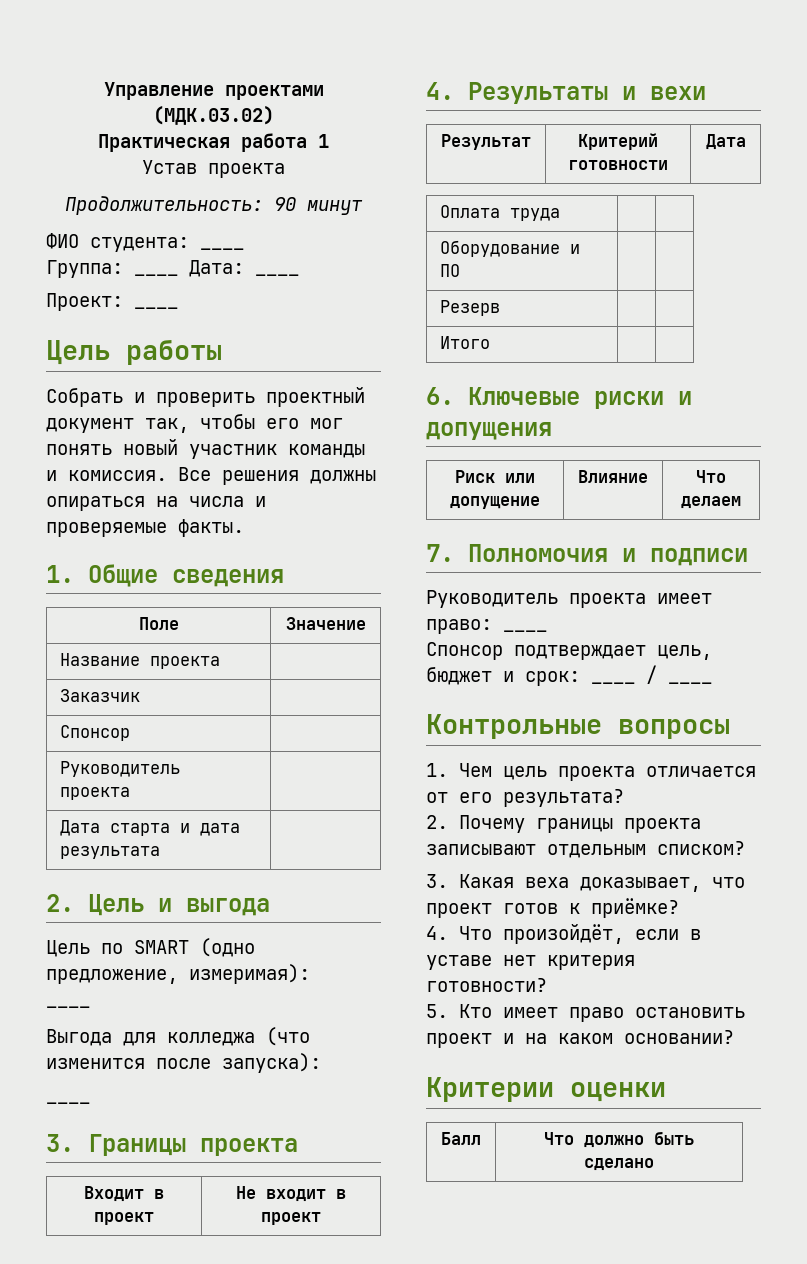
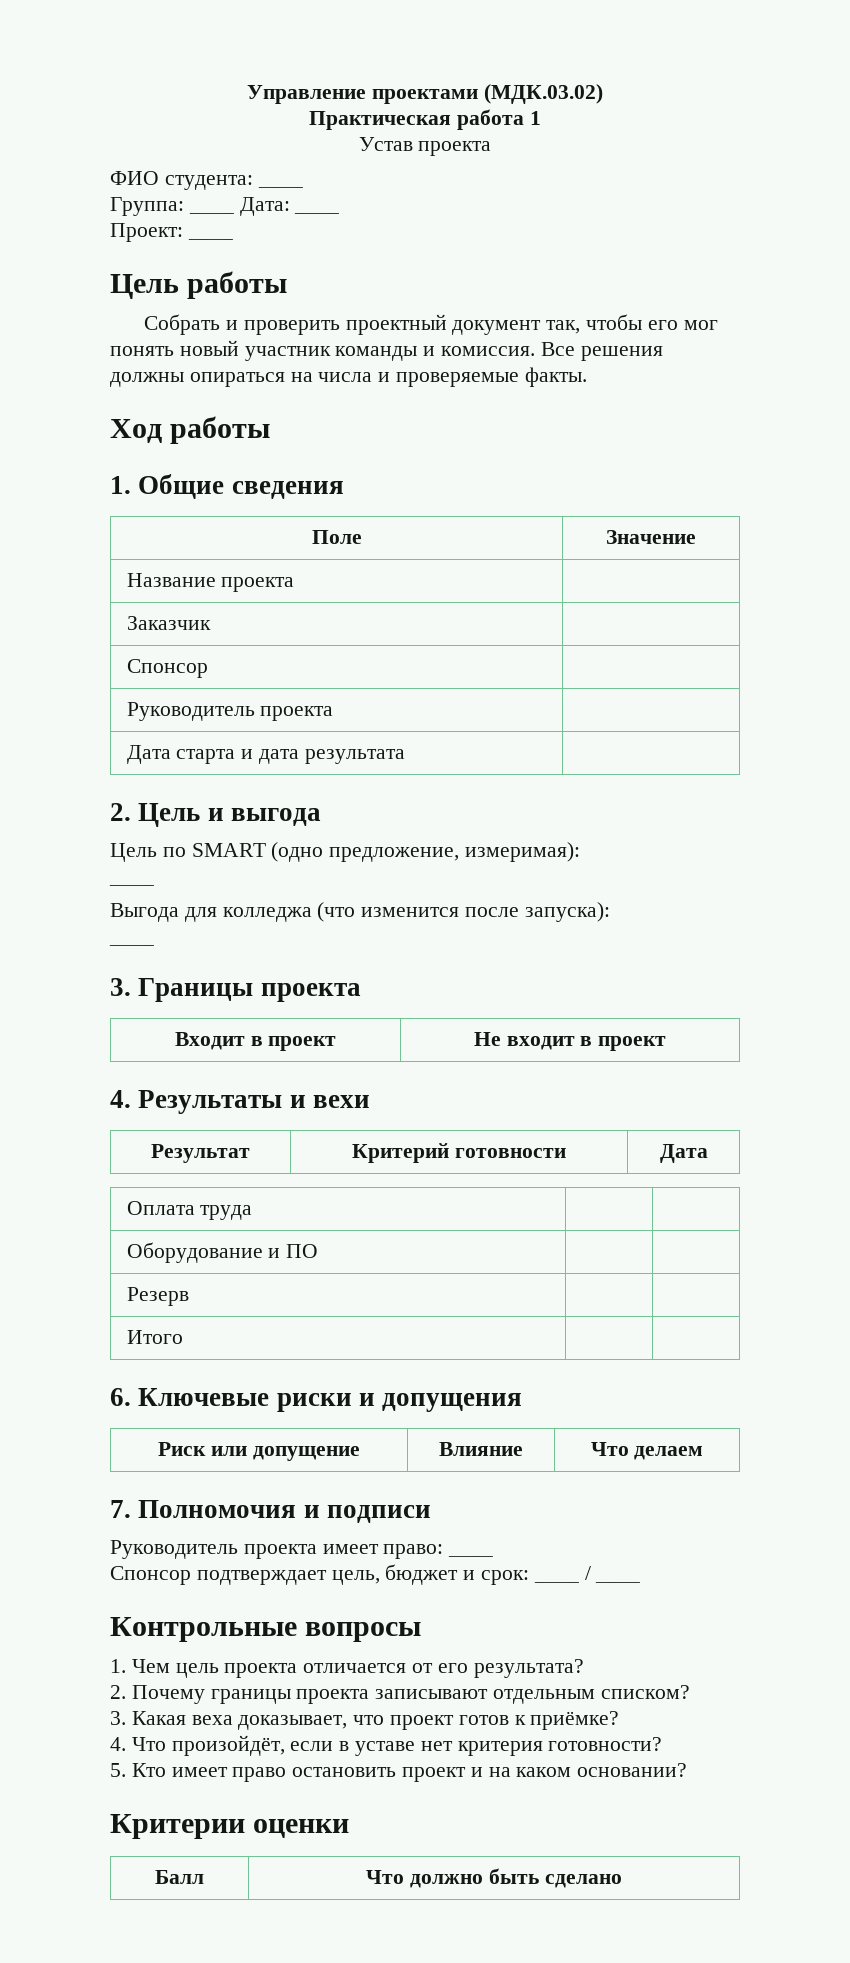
- Продолжительность: 90 минут
+ Ход работы

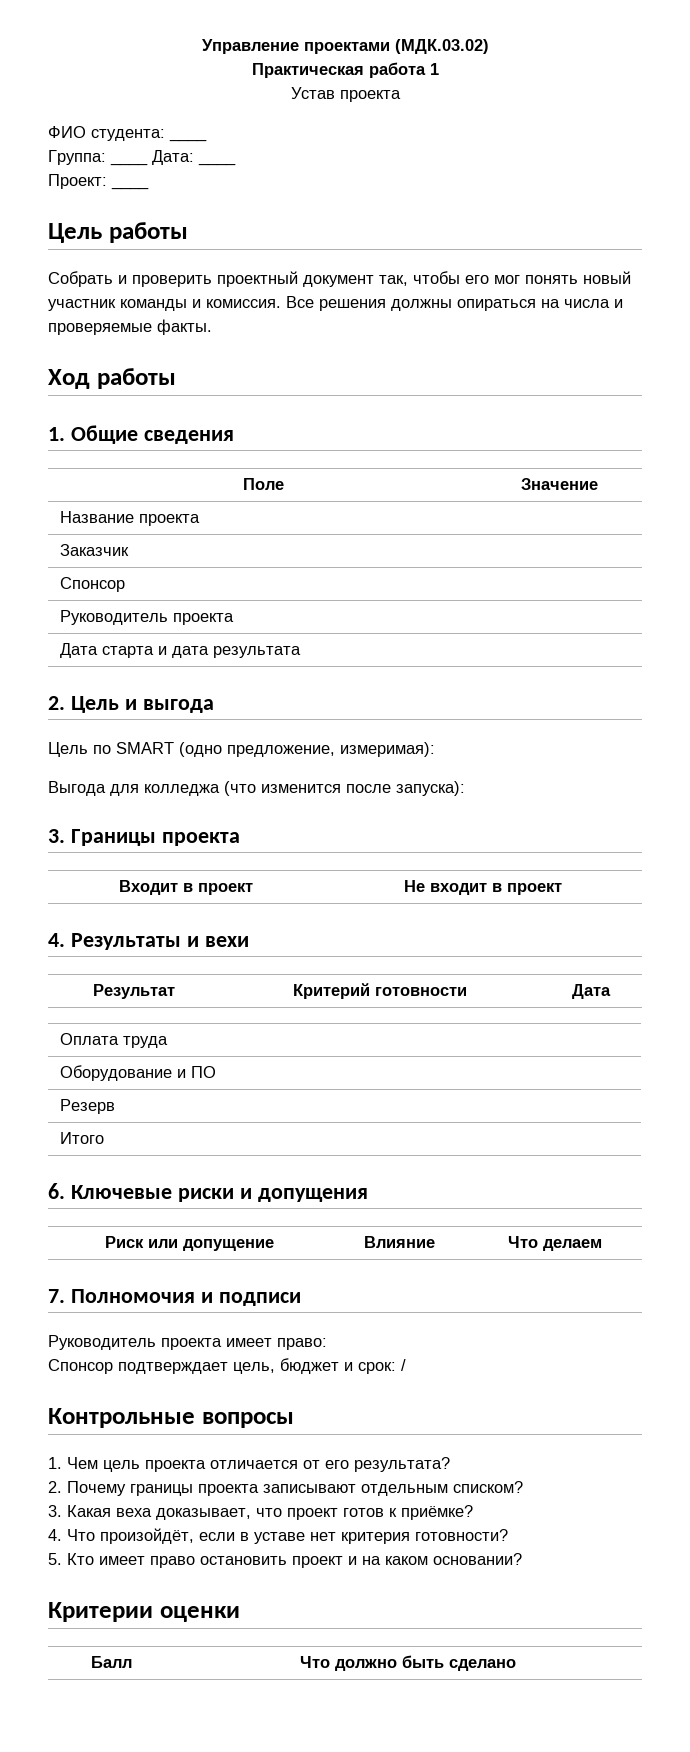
  Цель по SMART (одно предложение, измеримая):
- ____
  Выгода для колледжа (что изменится после запуска):
- ____
- Руководитель проекта имеет право: ____
+ Руководитель проекта имеет право:
- Спонсор подтверждает цель, бюджет и срок: ____ / ____
+ Спонсор подтверждает цель, бюджет и срок: /

